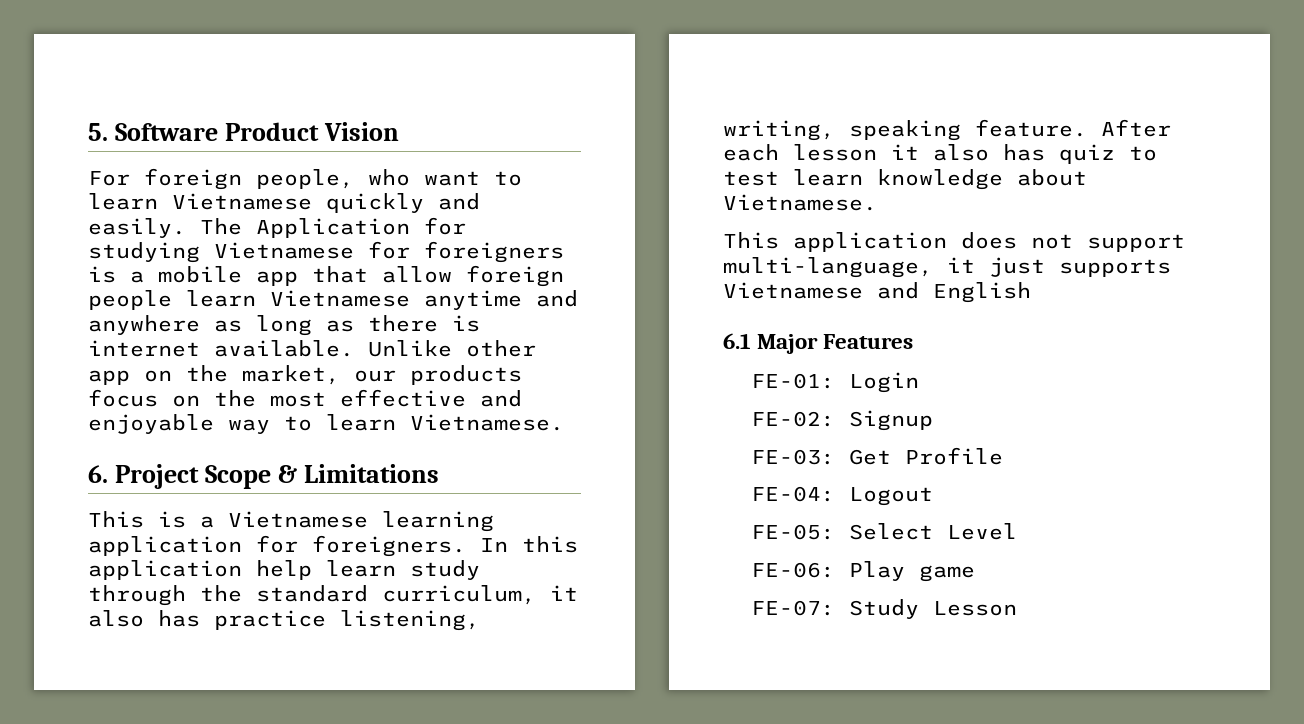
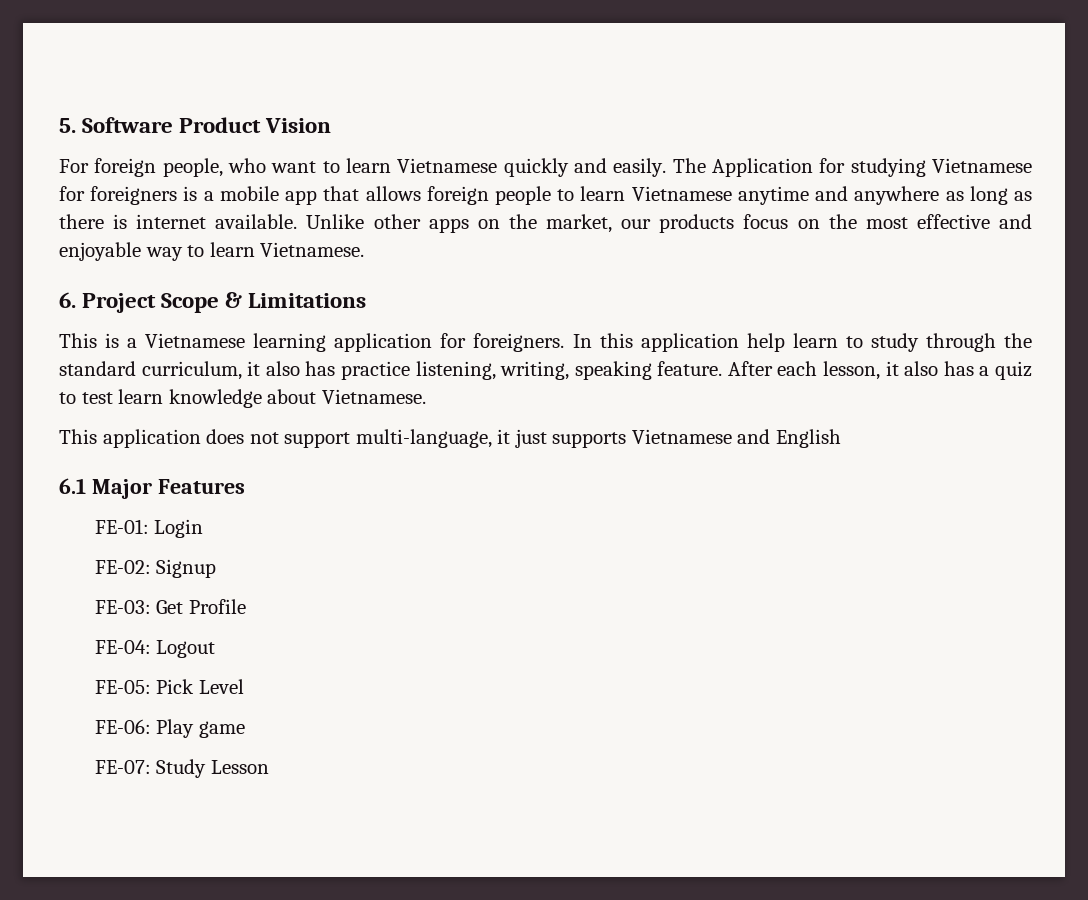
- The Application for studying Vietnamese for foreigners is a mobile app that allow foreign people learn Vietnamese anytime and anywhere as long as there is internet available.
+ The Application for studying Vietnamese for foreigners is a mobile app that allows foreign people to learn Vietnamese anytime and anywhere as long as there is internet available.
- Unlike other app on the market, our products focus on the most effective and enjoyable way to learn Vietnamese.
+ Unlike other apps on the market, our products focus on the most effective and enjoyable way to learn Vietnamese.
- In this application help learn study through the standard curriculum, it also has practice listening, writing, speaking feature.
+ In this application help learn to study through the standard curriculum, it also has practice listening, writing, speaking feature.
- After each lesson it also has quiz to test learn knowledge about Vietnamese.
+ After each lesson, it also has a quiz to test learn knowledge about Vietnamese.
- FE-05: Select Level
+ FE-05: Pick Level

